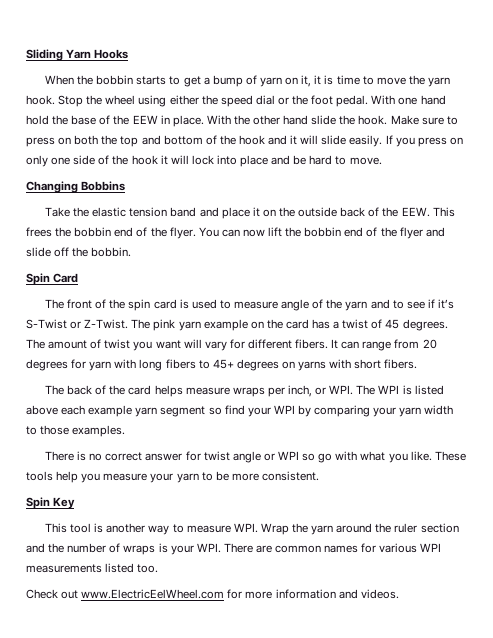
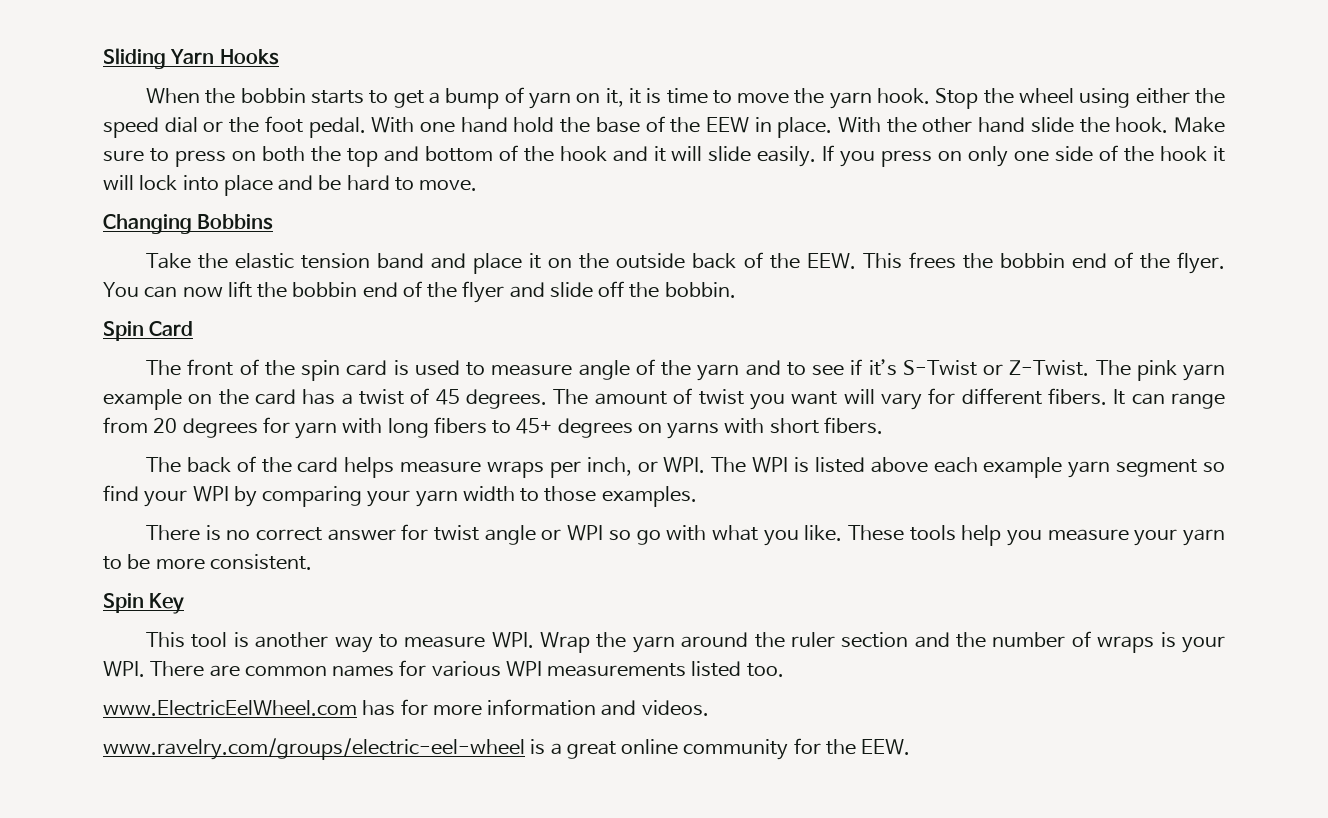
- Check out www.ElectricEelWheel.com for more information and videos.
+ www.ElectricEelWheel.com has for more information and videos.
+ www.ravelry.com/groups/electric-eel-wheel is a great online community for the EEW.

